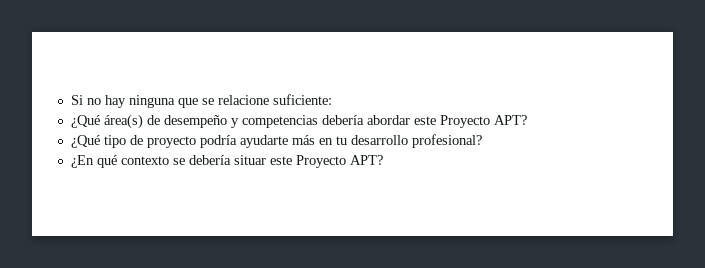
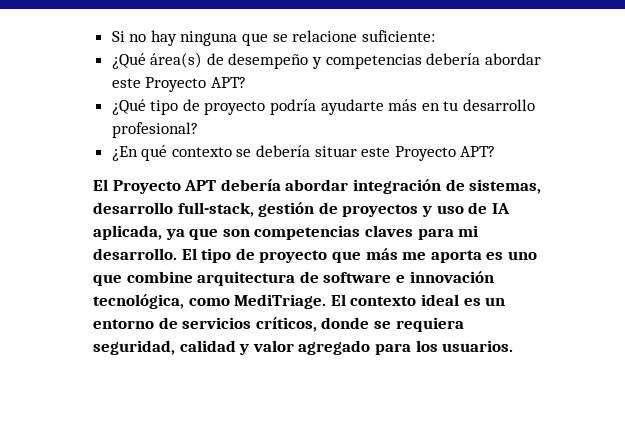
+ El Proyecto APT debería abordar integración de sistemas, desarrollo full-stack, gestión de proyectos y uso de IA aplicada, ya que son competencias claves para mi desarrollo. El tipo de proyecto que más me aporta es uno que combine arquitectura de software e innovación tecnológica, como MediTriage. El contexto ideal es un entorno de servicios críticos, donde se requiera seguridad, calidad y valor agregado para los usuarios.

